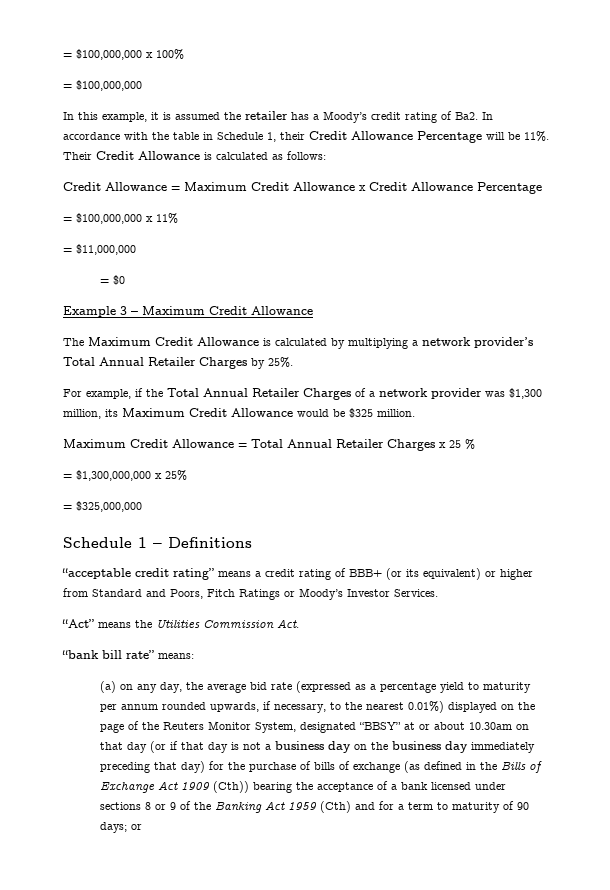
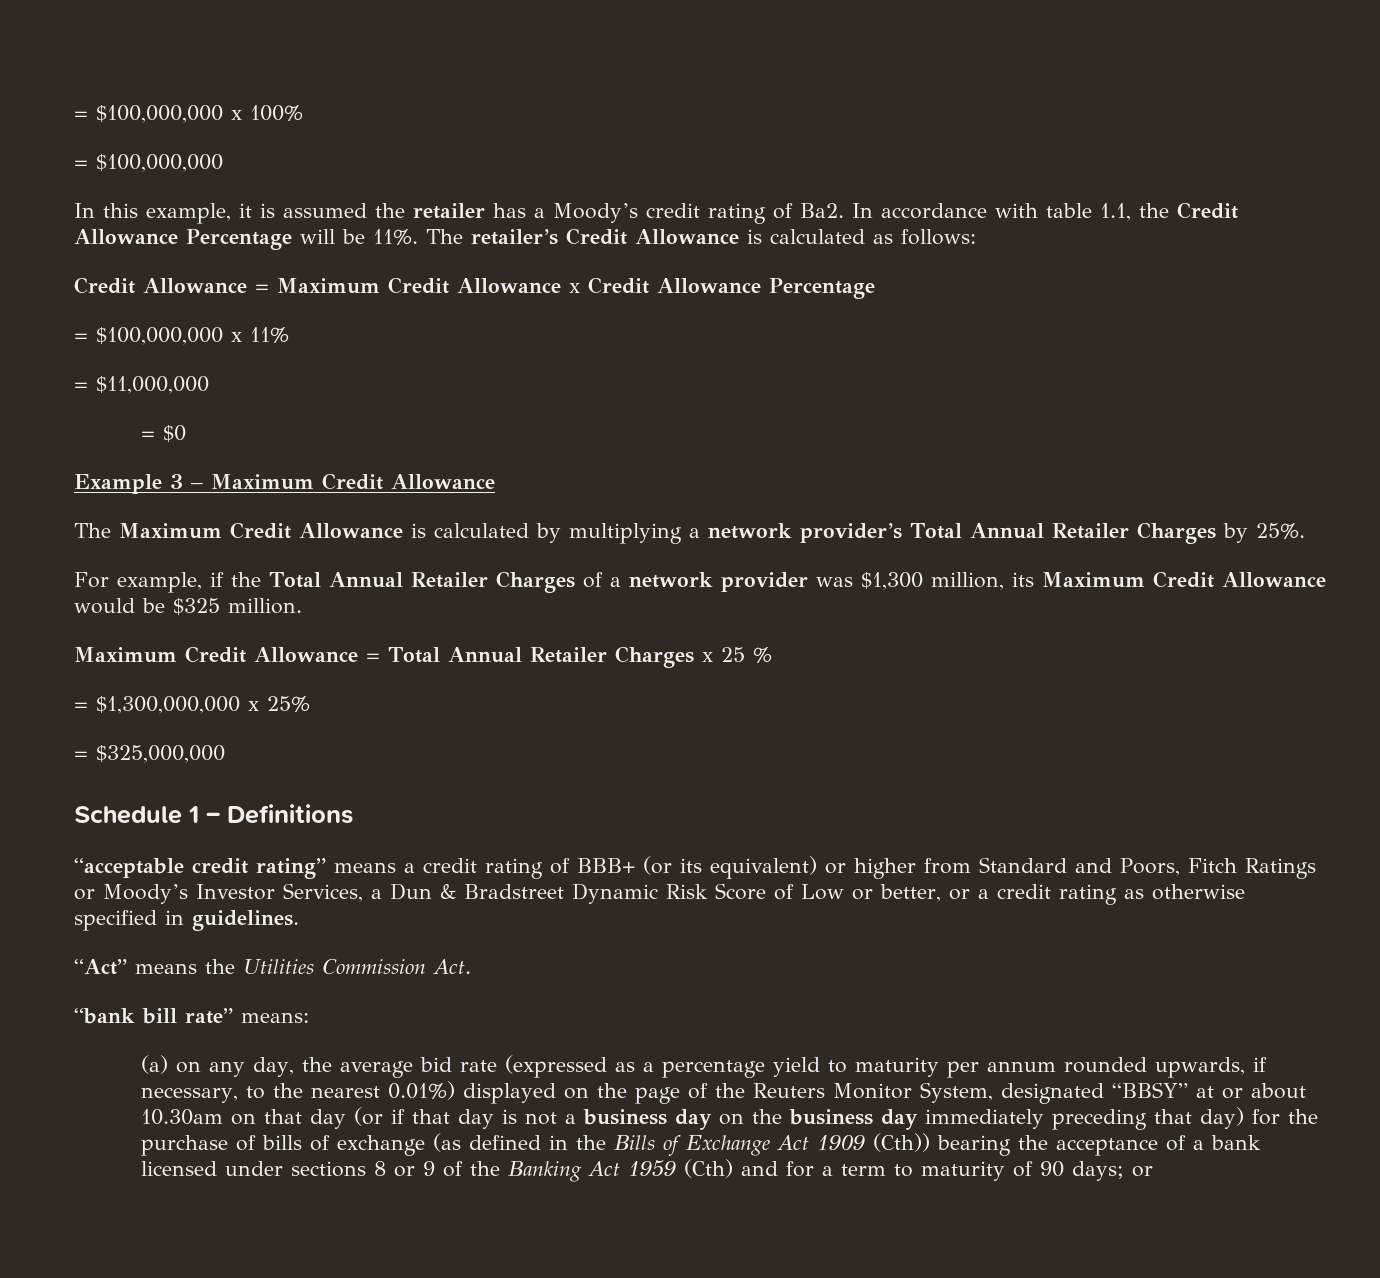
- In this example, it is assumed the retailer has a Moody’s credit rating of Ba2. In accordance with the table in Schedule 1, their Credit Allowance Percentage will be 11%.
+ In this example, it is assumed the retailer has a Moody’s credit rating of Ba2. In accordance with table 1.1, the Credit Allowance Percentage will be 11%.
- Their Credit Allowance is calculated as follows:
+ The retailer’s Credit Allowance is calculated as follows:
- “acceptable credit rating” means a credit rating of BBB+ (or its equivalent) or higher from Standard and Poors, Fitch Ratings or Moody’s Investor Services.
+ “acceptable credit rating” means a credit rating of BBB+ (or its equivalent) or higher from Standard and Poors, Fitch Ratings or Moody’s Investor Services, a Dun & Bradstreet Dynamic Risk Score of Low or better, or a credit rating as otherwise specified in guidelines.

